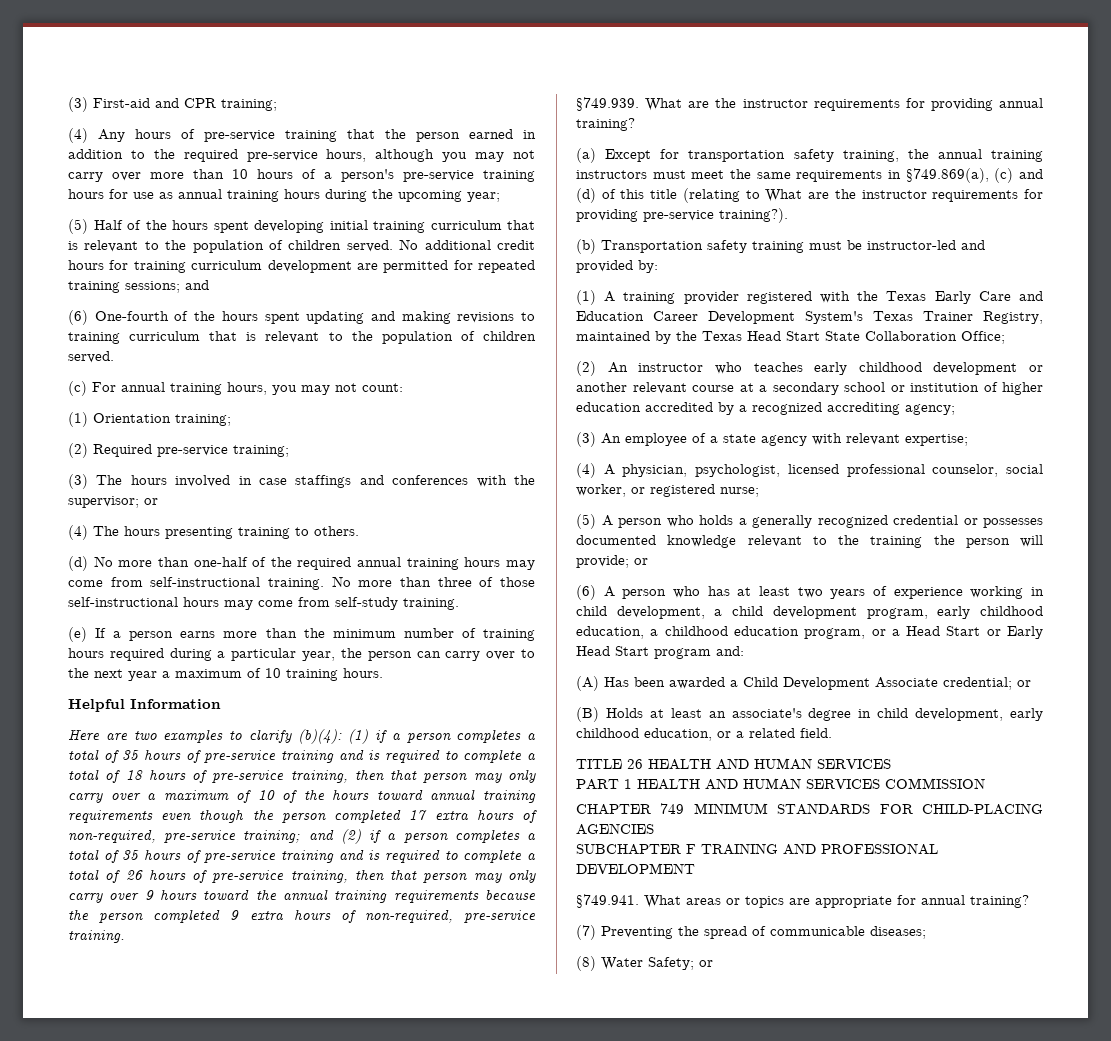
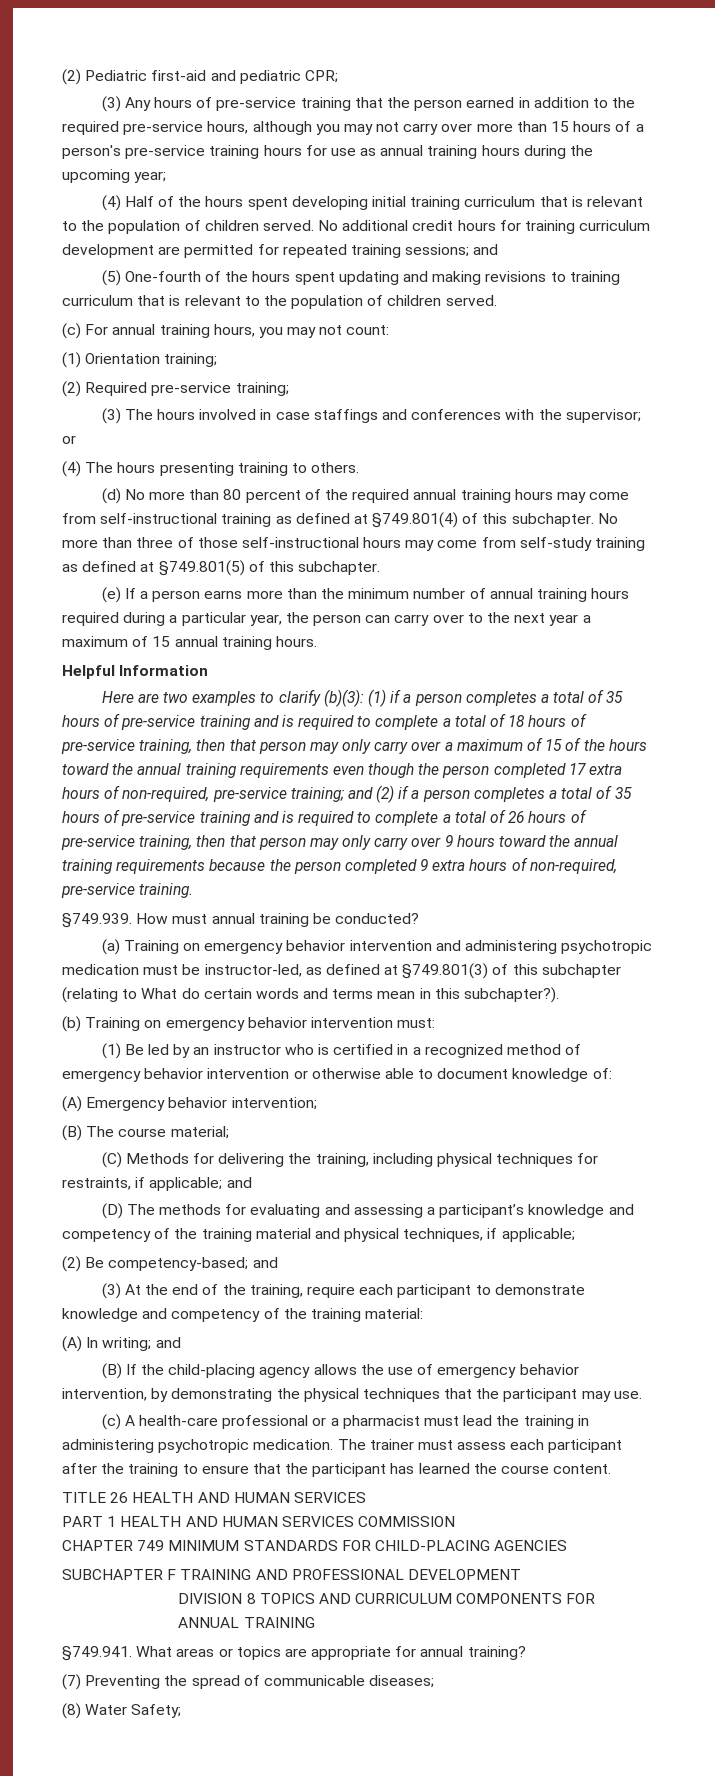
- (3) First-aid and CPR training;
- (4) Any hours of pre-service training that the person earned in addition to the required pre-service hours, although you may not carry over more than 10 hours of a person's pre-service training hours for use as annual training hours during the upcoming year;
+ (2) Pediatric first-aid and pediatric CPR;
+ (3) Any hours of pre-service training that the person earned in addition to the required pre-service hours, although you may not carry over more than 15 hours of a person's pre-service training hours for use as annual training hours during the upcoming year;
- (5) Half of the hours spent developing initial training curriculum that is relevant to the population of children served.
+ (4) Half of the hours spent developing initial training curriculum that is relevant to the population of children served.
- (6) One-fourth of the hours spent updating and making revisions to training curriculum that is relevant to the population of children served.
+ (5) One-fourth of the hours spent updating and making revisions to training curriculum that is relevant to the population of children served.
- (d) No more than one-half of the required annual training hours may come from self-instructional training.
+ (d) No more than 80 percent of the required annual training hours may come from self-instructional training as defined at §749.801(4) of this subchapter.
- No more than three of those self-instructional hours may come from self-study training.
+ No more than three of those self-instructional hours may come from self-study training as defined at §749.801(5) of this subchapter.
- (e) If a person earns more than the minimum number of training hours required during a particular year, the person can carry over to the next year a maximum of 10 training hours.
+ (e) If a person earns more than the minimum number of annual training hours required during a particular year, the person can carry over to the next year a maximum of 15 annual training hours.
- Here are two examples to clarify (b)(4):
+ Here are two examples to clarify (b)(3):
- (1) if a person completes a total of 35 hours of pre-service training and is required to complete a total of 18 hours of pre-service training, then that person may only carry over a maximum of 10 of the hours toward annual training requirements even though the person completed 17 extra hours of non-required, pre-service training;
+ (1) if a person completes a total of 35 hours of pre-service training and is required to complete a total of 18 hours of pre-service training, then that person may only carry over a maximum of 15 of the hours toward the annual training requirements even though the person completed 17 extra hours of non-required, pre-service training;
- §749.939. What are the instructor requirements for providing annual training?
- (a) Except for transportation safety training, the annual training instructors must meet the same requirements in §749.869(a), (c) and (d) of this title (relating to What are the instructor requirements for providing pre-service training?).
- (b) Transportation safety training must be instructor-led and provided by:
- (1) A training provider registered with the Texas Early Care and Education Career Development System's Texas Trainer Registry, maintained by the Texas Head Start State Collaboration Office;
- (2) An instructor who teaches early childhood development or another relevant course at a secondary school or institution of higher education accredited by a recognized accrediting agency;
- (3) An employee of a state agency with relevant expertise;
- (4) A physician, psychologist, licensed professional counselor, social worker, or registered nurse;
- (5) A person who holds a generally recognized credential or possesses documented knowledge relevant to the training the person will provide; or
- (6) A person who has at least two years of experience working in child development, a child development program, early childhood education, a childhood education program, or a Head Start or Early Head Start program and:
- (A) Has been awarded a Child Development Associate credential; or
- (B) Holds at least an associate's degree in child development, early childhood education, or a related field.
+ §749.939. How must annual training be conducted?
+ (a) Training on emergency behavior intervention and administering psychotropic medication must be instructor-led, as defined at §749.801(3) of this subchapter (relating to What do certain words and terms mean in this subchapter?).
+ (b) Training on emergency behavior intervention must:
+ (1) Be led by an instructor who is certified in a recognized method of emergency behavior intervention or otherwise able to document knowledge of:
+ (A) Emergency behavior intervention;
+ (B) The course material;
+ (C) Methods for delivering the training, including physical techniques for restraints, if applicable; and
+ (D) The methods for evaluating and assessing a participant’s knowledge and competency of the training material and physical techniques, if applicable;
+ (2) Be competency-based; and
+ (3) At the end of the training, require each participant to demonstrate knowledge and competency of the training material:
+ (A) In writing; and
+ (B) If the child-placing agency allows the use of emergency behavior intervention, by demonstrating the physical techniques that the participant may use.
+ (c) A health-care professional or a pharmacist must lead the training in administering psychotropic medication. The trainer must assess each participant after the training to ensure that the participant has learned the course content.
+ DIVISION 8 TOPICS AND CURRICULUM COMPONENTS FOR ANNUAL TRAINING
- (8) Water Safety; or
+ (8) Water Safety;

